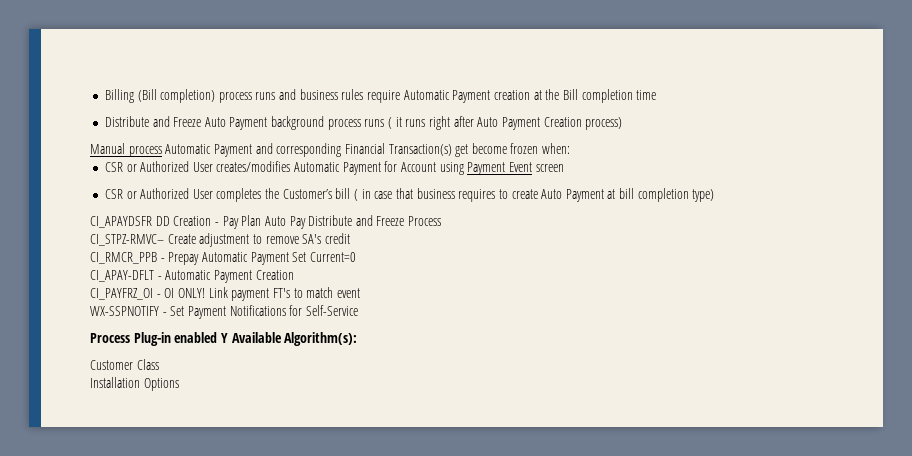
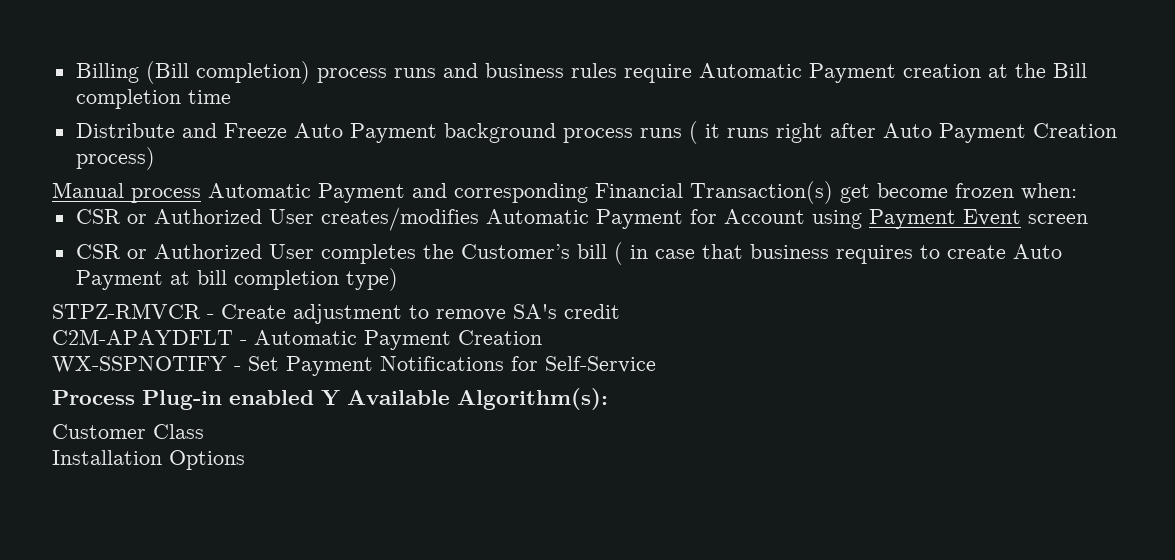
- CI_APAYDSFR DD Creation - Pay Plan Auto Pay Distribute and Freeze Process
- CI_STPZ-RMVC– Create adjustment to remove SA's credit
+ STPZ-RMVCR - Create adjustment to remove SA's credit
- CI_RMCR_PPB - Prepay Automatic Payment Set Current=0
- CI_APAY-DFLT - Automatic Payment Creation
- CI_PAYFRZ_OI - OI ONLY! Link payment FT's to match event
+ C2M-APAYDFLT - Automatic Payment Creation

